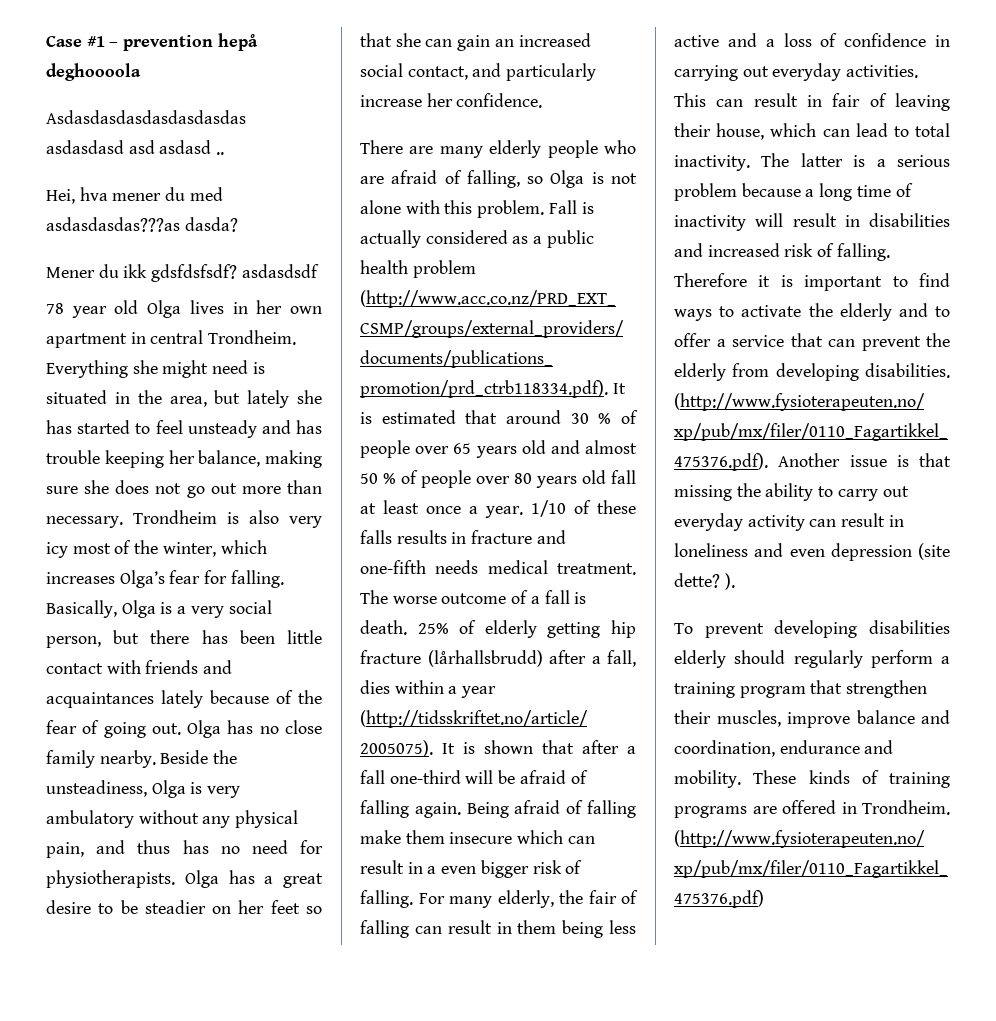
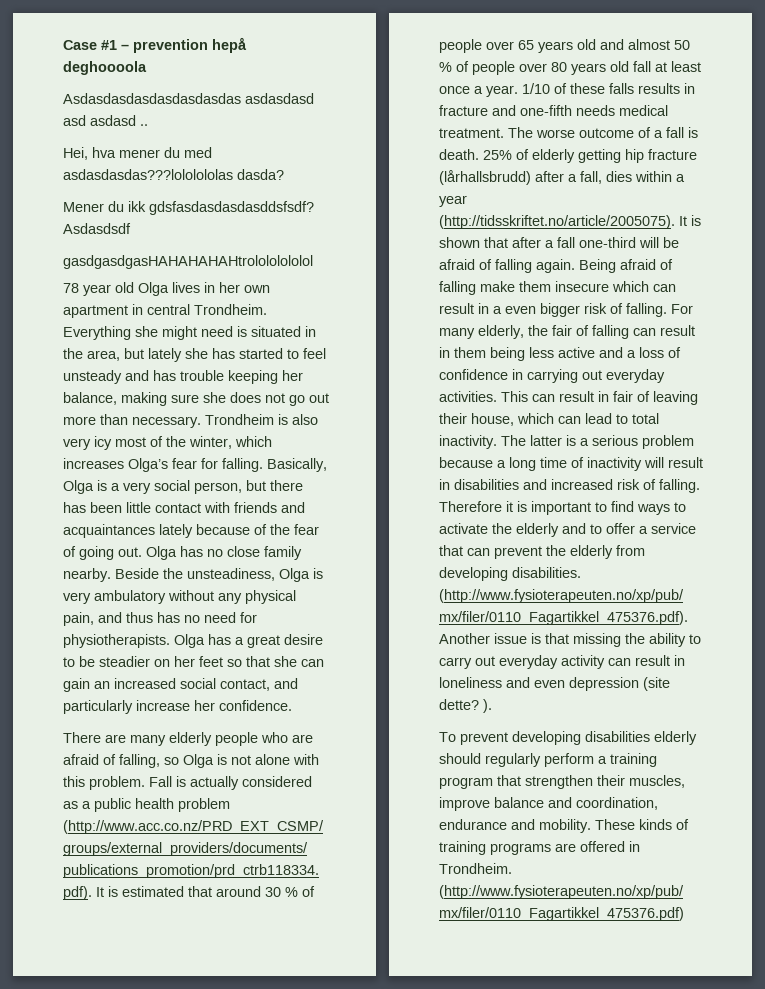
- Hei, hva mener du med asdasdasdas???as dasda?
+ Hei, hva mener du med asdasdasdas???lololololas dasda?
- Mener du ikk gdsfdsfsdf? asdasdsdf
+ Mener du ikk gdsfasdasdasdasddsfsdf? Asdasdsdf
+ gasdgasdgasHAHAHAHAHtrolololololol

